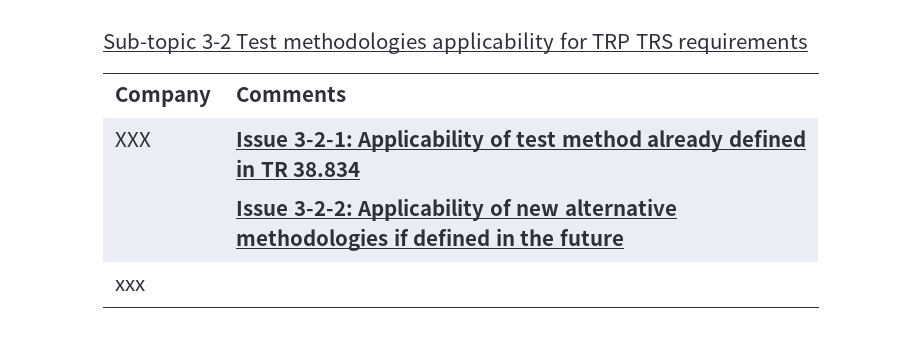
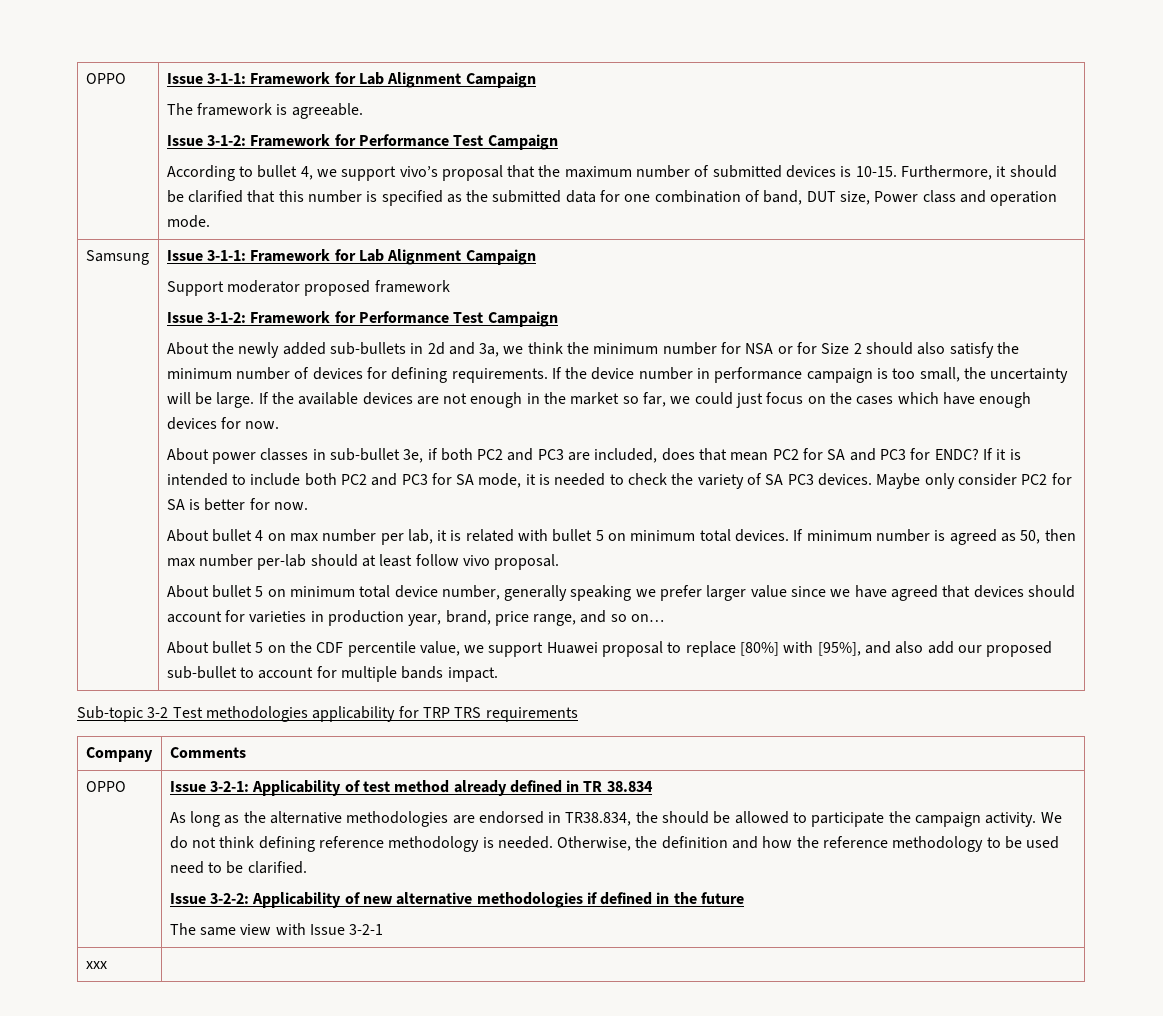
+ OPPO | Issue 3-1-1: Framework for Lab Alignment Campaign
+ The framework is agreeable.
+ Issue 3-1-2: Framework for Performance Test Campaign
+ According to bullet 4, we support vivo’s proposal that the maximum number of submitted devices is 10-15. Furthermore, it should be clarified that this number is specified as the submitted data for one combination of band, DUT size, Power class and operation mode.
+ Samsung | Issue 3-1-1: Framework for Lab Alignment Campaign
+ Support moderator proposed framework
+ Issue 3-1-2: Framework for Performance Test Campaign
+ About the newly added sub-bullets in 2d and 3a, we think the minimum number for NSA or for Size 2 should also satisfy the minimum number of devices for defining requirements. If the device number in performance campaign is too small, the uncertainty will be large. If the available devices are not enough in the market so far, we could just focus on the cases which have enough devices for now.
+ About power classes in sub-bullet 3e, if both PC2 and PC3 are included, does that mean PC2 for SA and PC3 for ENDC? If it is intended to include both PC2 and PC3 for SA mode, it is needed to check the variety of SA PC3 devices. Maybe only consider PC2 for SA is better for now.
+ About bullet 4 on max number per lab, it is related with bullet 5 on minimum total devices. If minimum number is agreed as 50, then max number per-lab should at least follow vivo proposal.
+ About bullet 5 on minimum total device number, generally speaking we prefer larger value since we have agreed that devices should account for varieties in production year, brand, price range, and so on…
+ About bullet 5 on the CDF percentile value, we support Huawei proposal to replace [80%] with [95%], and also add our proposed sub-bullet to account for multiple bands impact.
  Company | Comments
- XXX
+ OPPO
+ As long as the alternative methodologies are endorsed in TR38.834, the should be allowed to participate the campaign activity. We do not think defining reference methodology is needed. Otherwise, the definition and how the reference methodology to be used need to be clarified.
+ The same view with Issue 3-2-1

